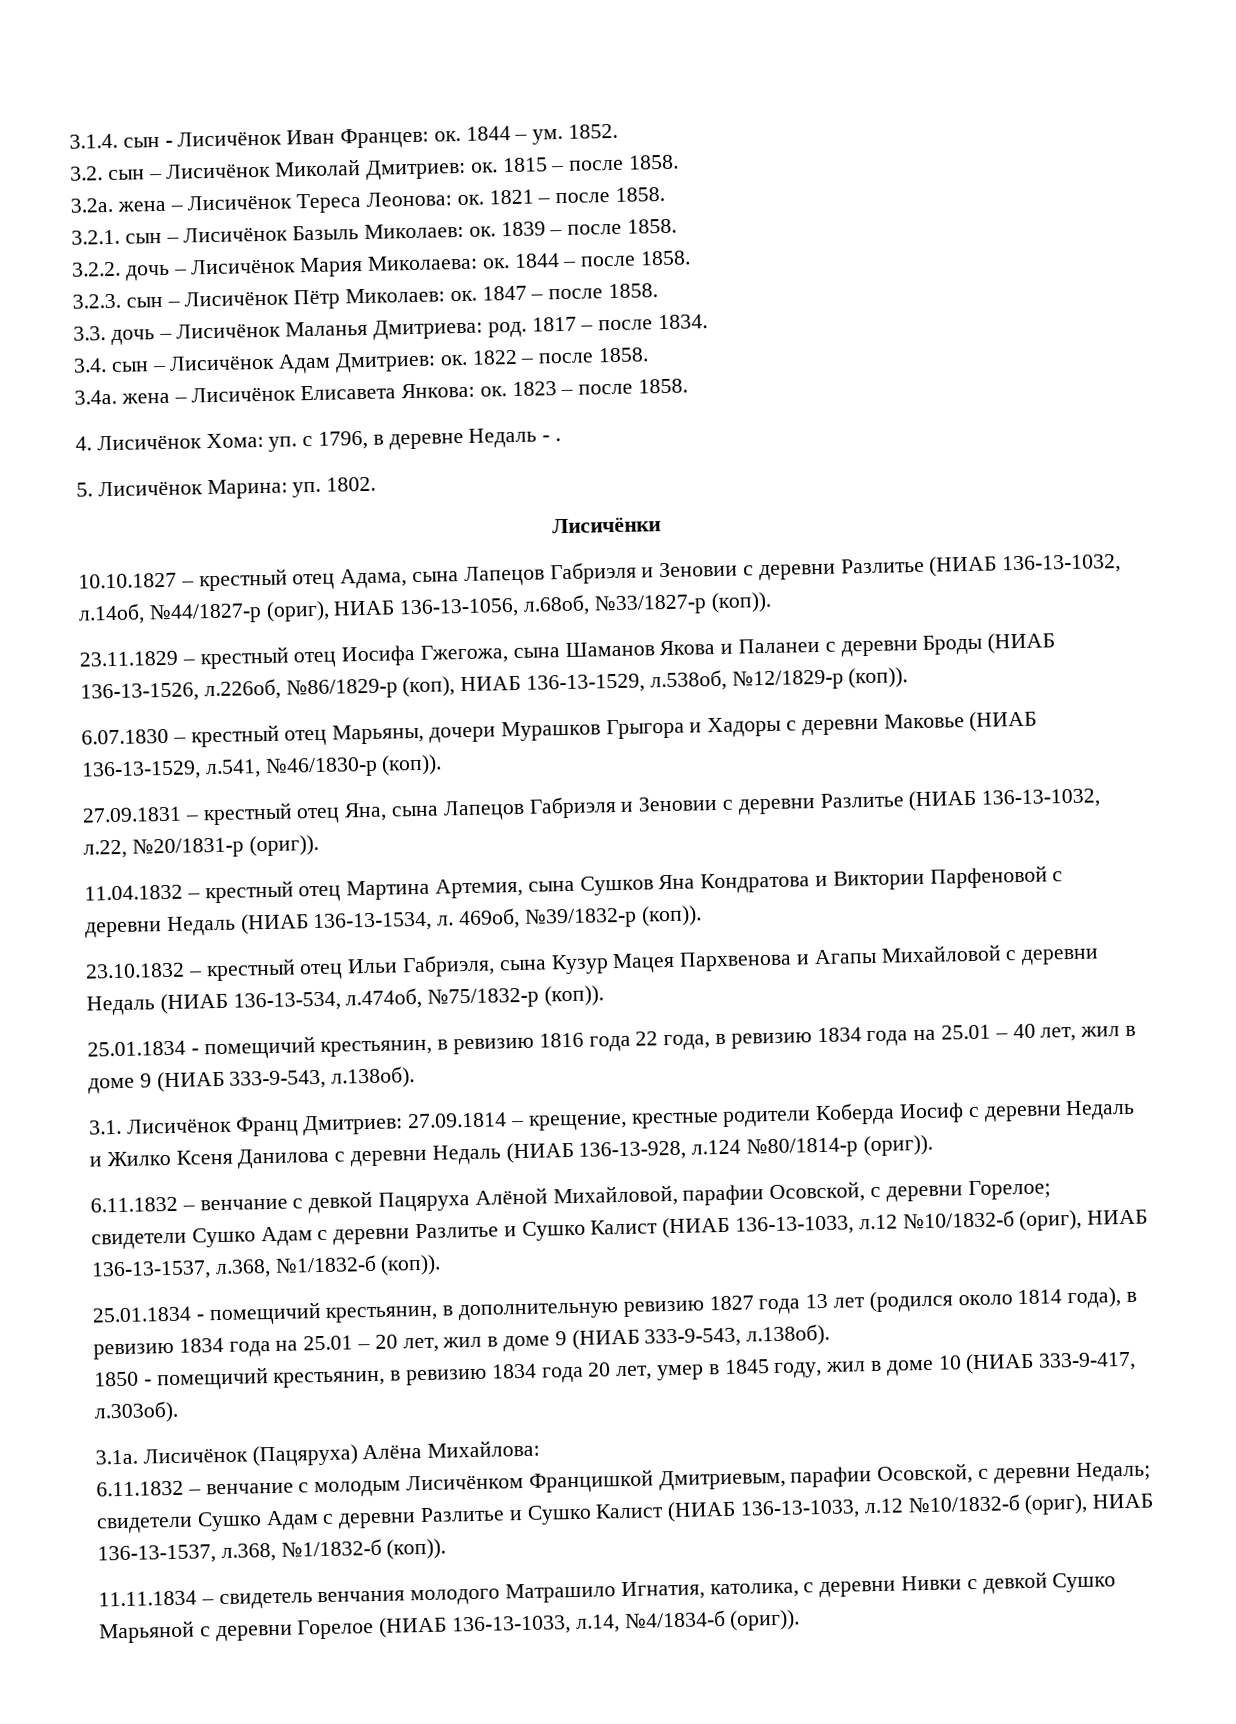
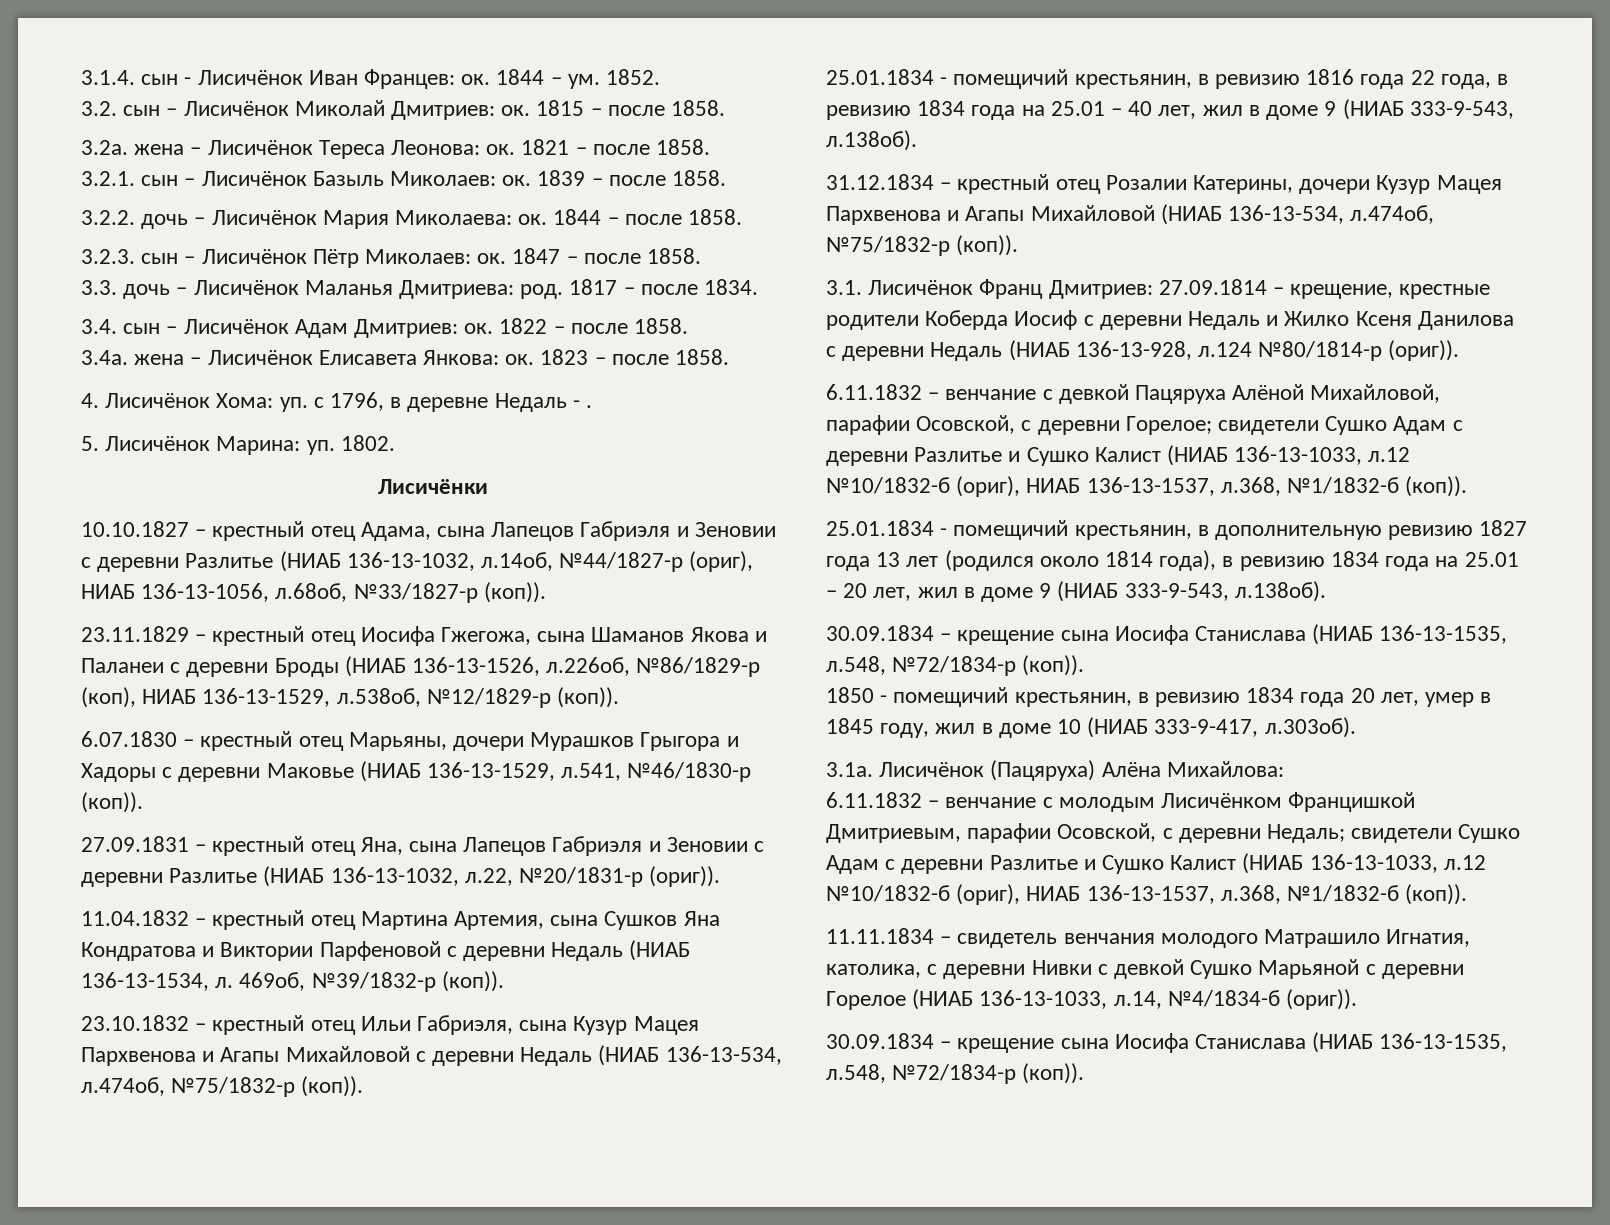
+ 31.12.1834 – крестный отец Розалии Катерины, дочери Кузур Мацея Пархвенова и Агапы Михайловой (НИАБ 136-13-534, л.474об, №75/1832-р (коп)).
  25.01.1834 - помещичий крестьянин, в дополнительную ревизию 1827 года 13 лет (родился около 1814 года), в ревизию 1834 года на 25.01 – 20 лет, жил в доме 9 (НИАБ 333-9-543, л.138об).
+ 30.09.1834 – крещение сына Иосифа Станислава (НИАБ 136-13-1535, л.548, №72/1834-р (коп)).
  11.11.1834 – свидетель венчания молодого Матрашило Игнатия, католика, с деревни Нивки с девкой Сушко Марьяной с деревни Горелое (НИАБ 136-13-1033, л.14, №4/1834-б (ориг)).
+ 30.09.1834 – крещение сына Иосифа Станислава (НИАБ 136-13-1535, л.548, №72/1834-р (коп)).

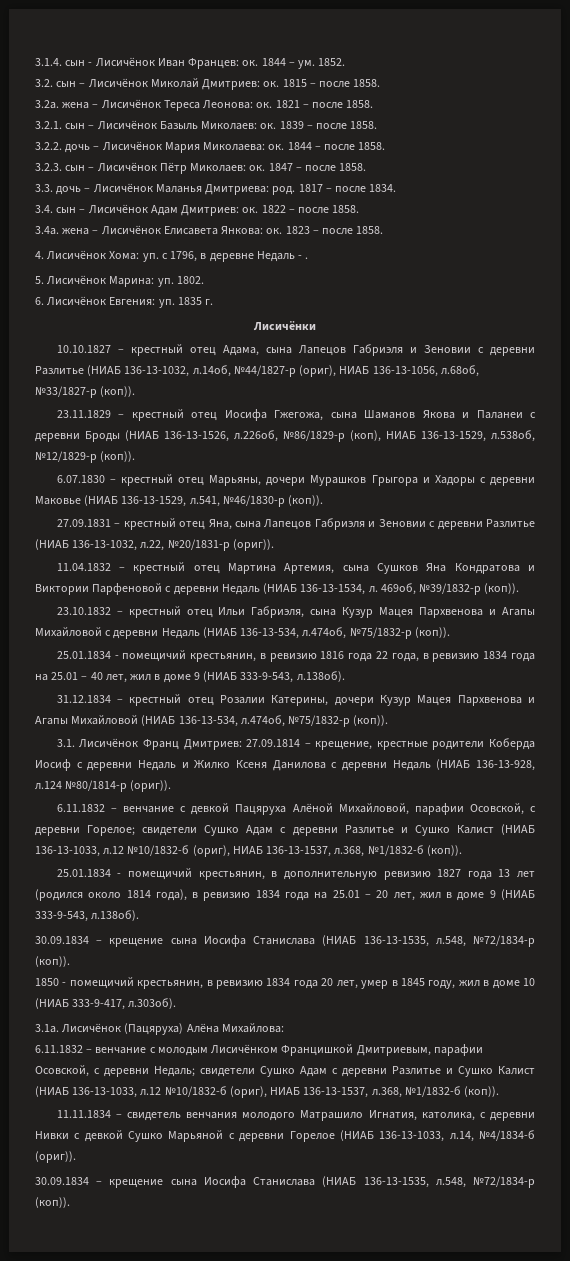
+ 6. Лисичёнок Евгения: уп. 1835 г.

